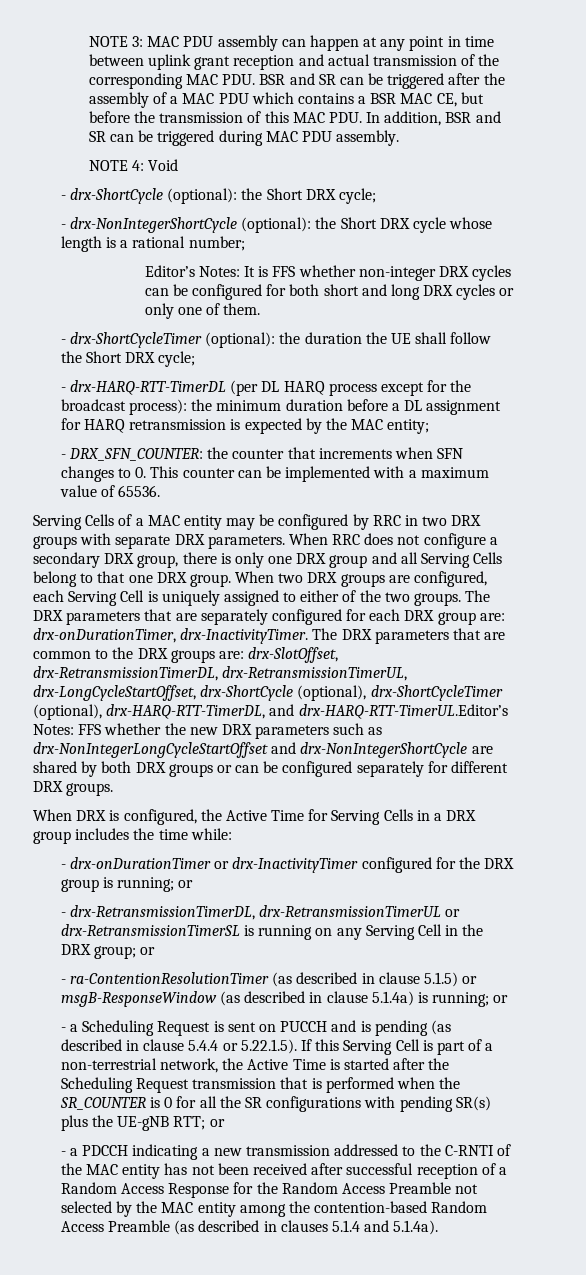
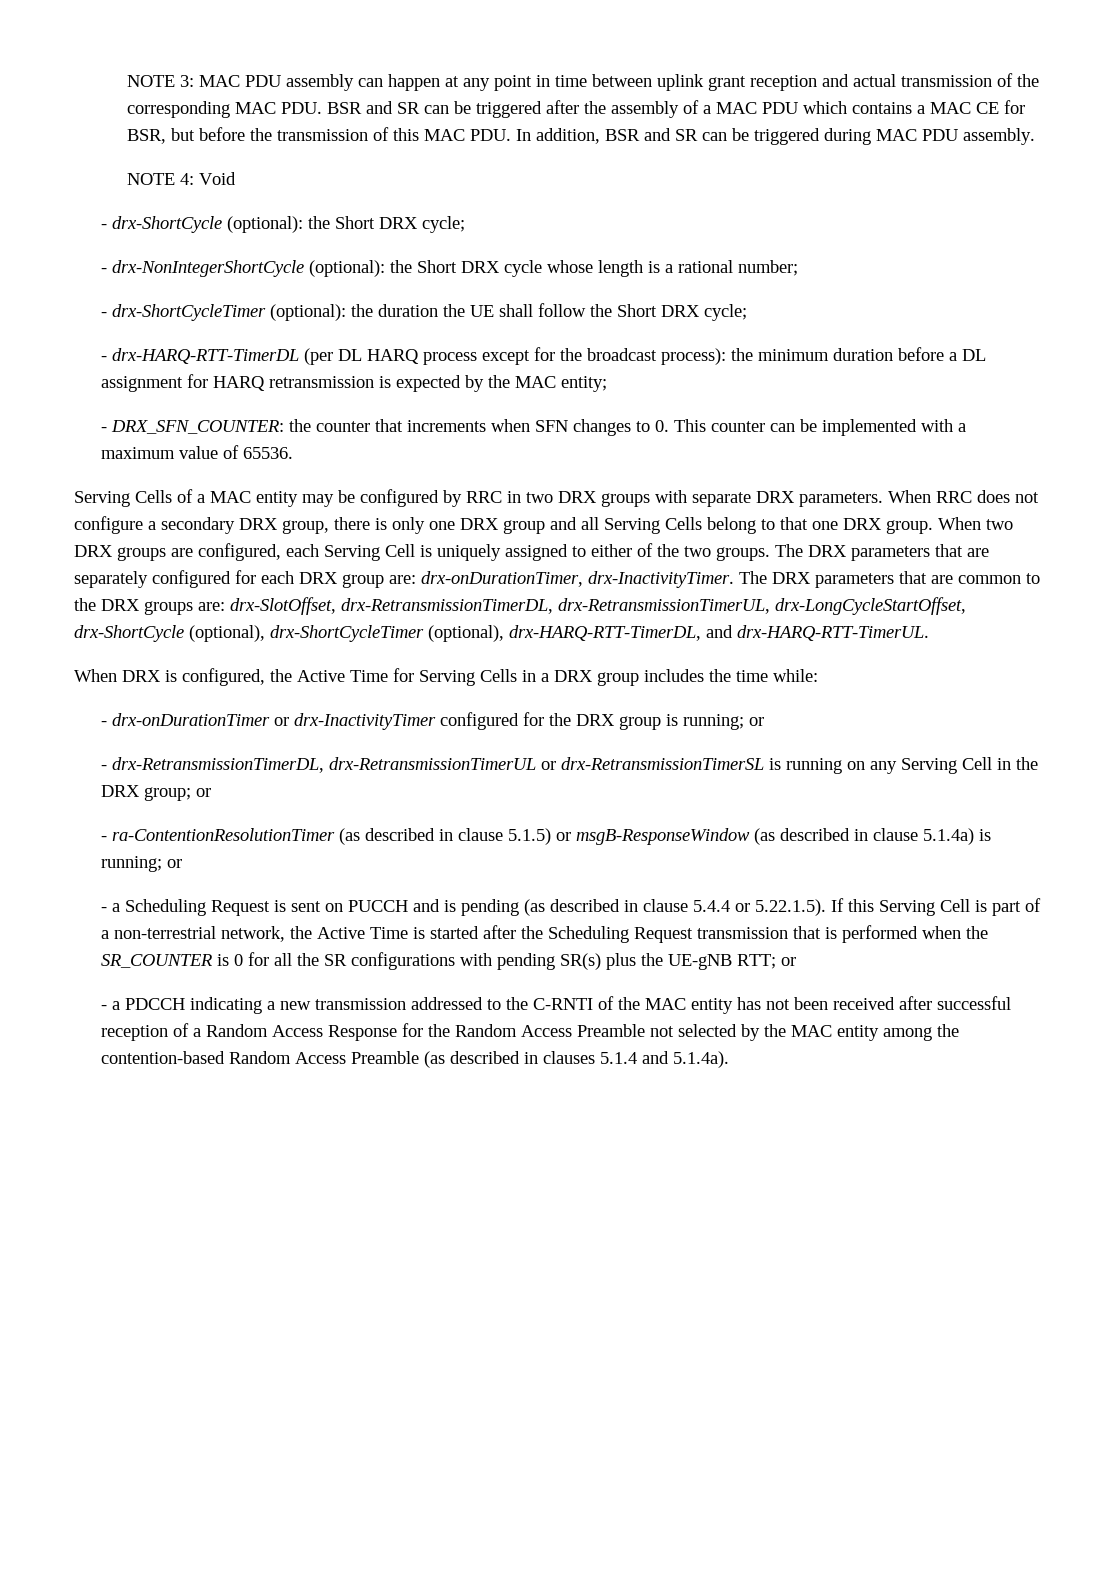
- NOTE 3: MAC PDU assembly can happen at any point in time between uplink grant reception and actual transmission of the corresponding MAC PDU. BSR and SR can be triggered after the assembly of a MAC PDU which contains a BSR MAC CE, but before the transmission of this MAC PDU. In addition, BSR and SR can be triggered during MAC PDU assembly.
+ NOTE 3: MAC PDU assembly can happen at any point in time between uplink grant reception and actual transmission of the corresponding MAC PDU. BSR and SR can be triggered after the assembly of a MAC PDU which contains a MAC CE for BSR, but before the transmission of this MAC PDU. In addition, BSR and SR can be triggered during MAC PDU assembly.
- Editor’s Notes: It is FFS whether non-integer DRX cycles can be configured for both short and long DRX cycles or only one of them.
- The DRX parameters that are common to the DRX groups are: drx-SlotOffset, drx-RetransmissionTimerDL, drx-RetransmissionTimerUL, drx-LongCycleStartOffset, drx-ShortCycle (optional), drx-ShortCycleTimer (optional), drx-HARQ-RTT-TimerDL, and drx-HARQ-RTT-TimerUL.Editor’s Notes: FFS whether the new DRX parameters such as drx-NonIntegerLongCycleStartOffset and drx-NonIntegerShortCycle are shared by both DRX groups or can be configured separately for different DRX groups.
+ The DRX parameters that are common to the DRX groups are: drx-SlotOffset, drx-RetransmissionTimerDL, drx-RetransmissionTimerUL, drx-LongCycleStartOffset, drx-ShortCycle (optional), drx-ShortCycleTimer (optional), drx-HARQ-RTT-TimerDL, and drx-HARQ-RTT-TimerUL.

